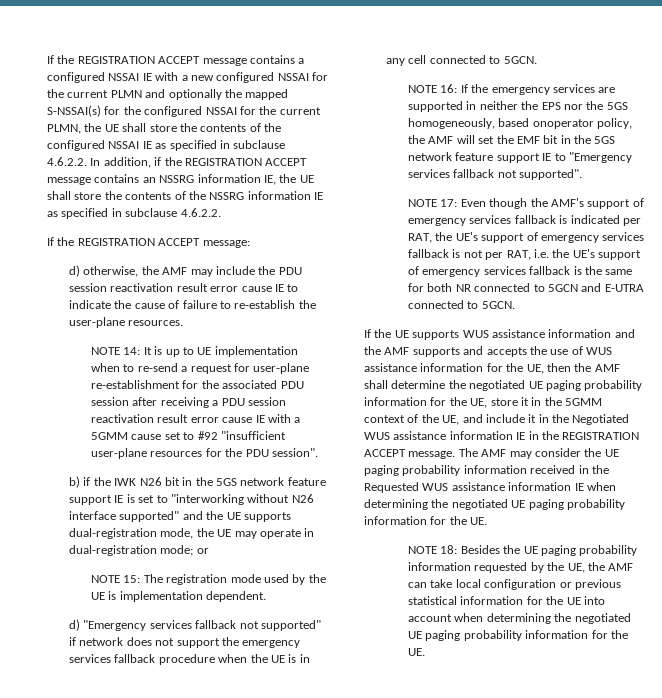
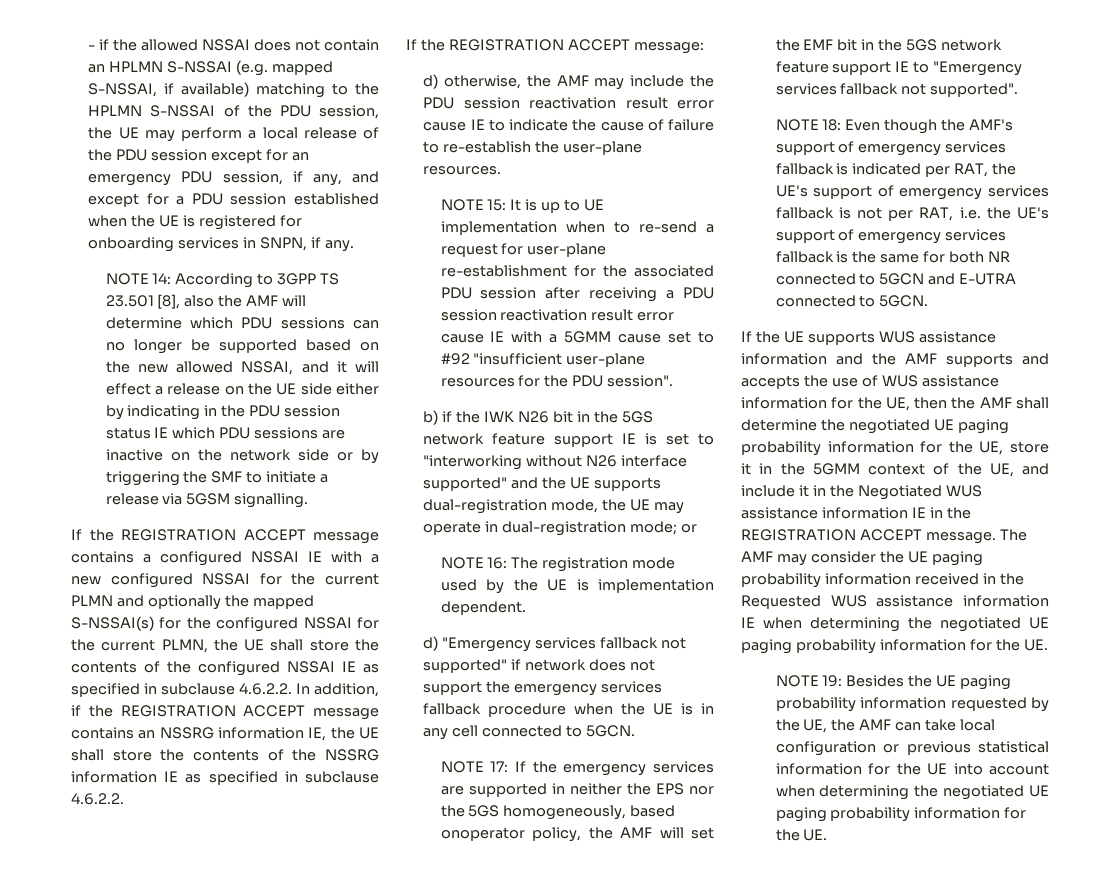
+ - if the allowed NSSAI does not contain an HPLMN S-NSSAI (e.g. mapped S-NSSAI, if available) matching to the HPLMN S-NSSAI of the PDU session, the UE may perform a local release of the PDU session except for an emergency PDU session, if any, and except for a PDU session established when the UE is registered for onboarding services in SNPN, if any.
+ NOTE 14: According to 3GPP TS 23.501 [8], also the AMF will determine which PDU sessions can no longer be supported based on the new allowed NSSAI, and it will effect a release on the UE side either by indicating in the PDU session status IE which PDU sessions are inactive on the network side or by triggering the SMF to initiate a release via 5GSM signalling.
- NOTE 14: It is up to UE implementation when to re-send a request for user-plane re-establishment for the associated PDU session after receiving a PDU session reactivation result error cause IE with a 5GMM cause set to #92 "insufficient user-plane resources for the PDU session".
+ NOTE 15: It is up to UE implementation when to re-send a request for user-plane re-establishment for the associated PDU session after receiving a PDU session reactivation result error cause IE with a 5GMM cause set to #92 "insufficient user-plane resources for the PDU session".
- NOTE 15: The registration mode used by the UE is implementation dependent.
+ NOTE 16: The registration mode used by the UE is implementation dependent.
- NOTE 16: If the emergency services are supported in neither the EPS nor the 5GS homogeneously, based onoperator policy, the AMF will set the EMF bit in the 5GS network feature support IE to "Emergency services fallback not supported".
+ NOTE 17: If the emergency services are supported in neither the EPS nor the 5GS homogeneously, based onoperator policy, the AMF will set the EMF bit in the 5GS network feature support IE to "Emergency services fallback not supported".
- NOTE 17: Even though the AMF's support of emergency services fallback is indicated per RAT, the UE's support of emergency services fallback is not per RAT, i.e. the UE's support of emergency services fallback is the same for both NR connected to 5GCN and E-UTRA connected to 5GCN.
+ NOTE 18: Even though the AMF's support of emergency services fallback is indicated per RAT, the UE's support of emergency services fallback is not per RAT, i.e. the UE's support of emergency services fallback is the same for both NR connected to 5GCN and E-UTRA connected to 5GCN.
- NOTE 18: Besides the UE paging probability information requested by the UE, the AMF can take local configuration or previous statistical information for the UE into account when determining the negotiated UE paging probability information for the UE.
+ NOTE 19: Besides the UE paging probability information requested by the UE, the AMF can take local configuration or previous statistical information for the UE into account when determining the negotiated UE paging probability information for the UE.

